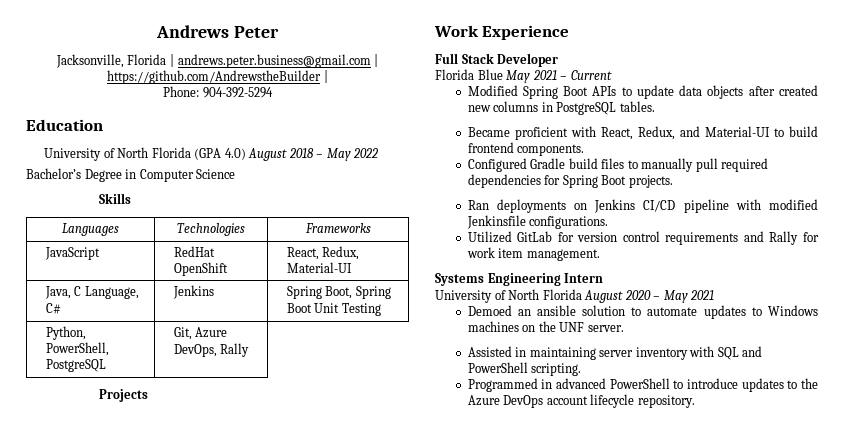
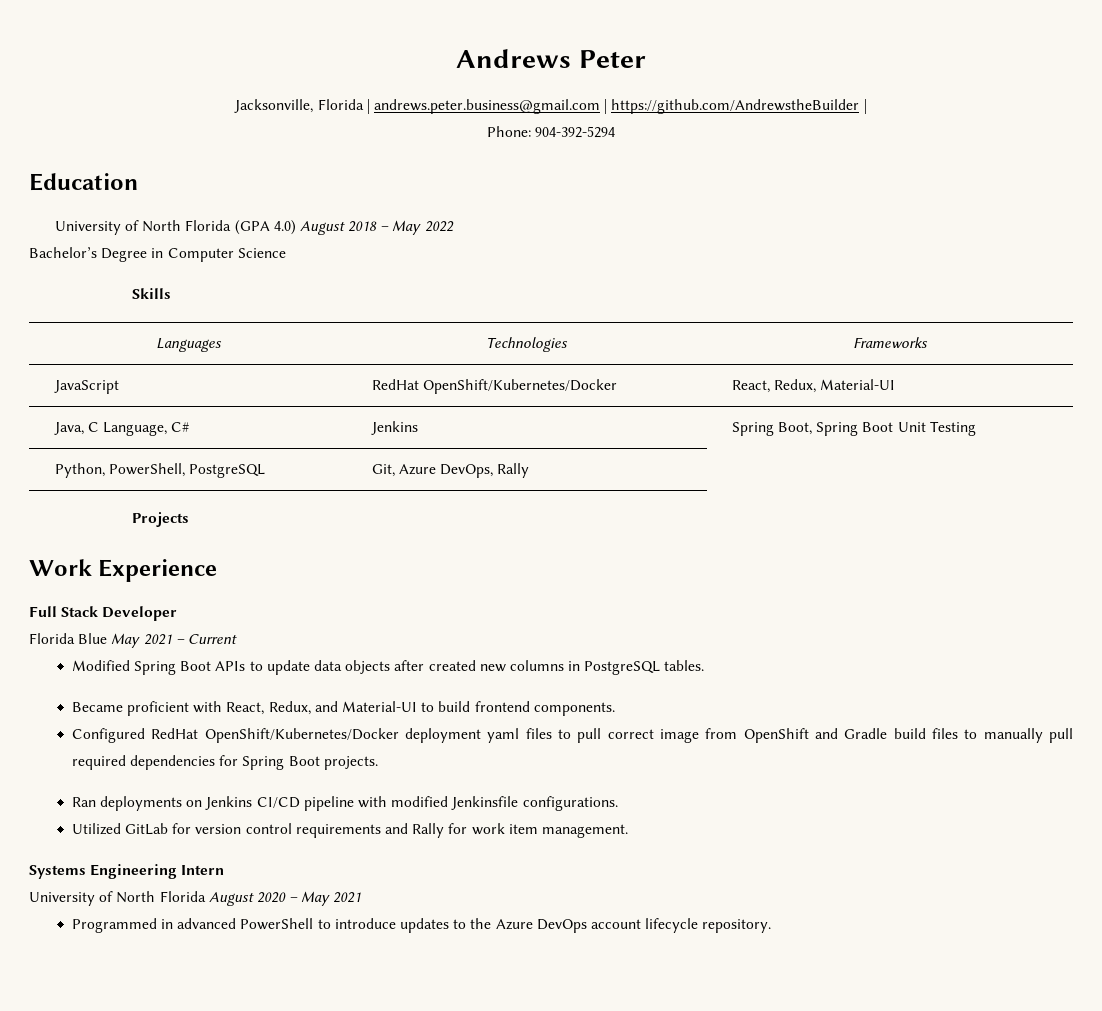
- JavaScript | RedHat OpenShift | React, Redux, Material-UI
+ JavaScript | RedHat OpenShift/Kubernetes/Docker | React, Redux, Material-UI
- Configured Gradle build files to manually pull required dependencies for Spring Boot projects.
+ Configured RedHat OpenShift/Kubernetes/Docker deployment yaml files to pull correct image from OpenShift and Gradle build files to manually pull required dependencies for Spring Boot projects.
- Demoed an ansible solution to automate updates to Windows machines on the UNF server.
- Assisted in maintaining server inventory with SQL and PowerShell scripting.

